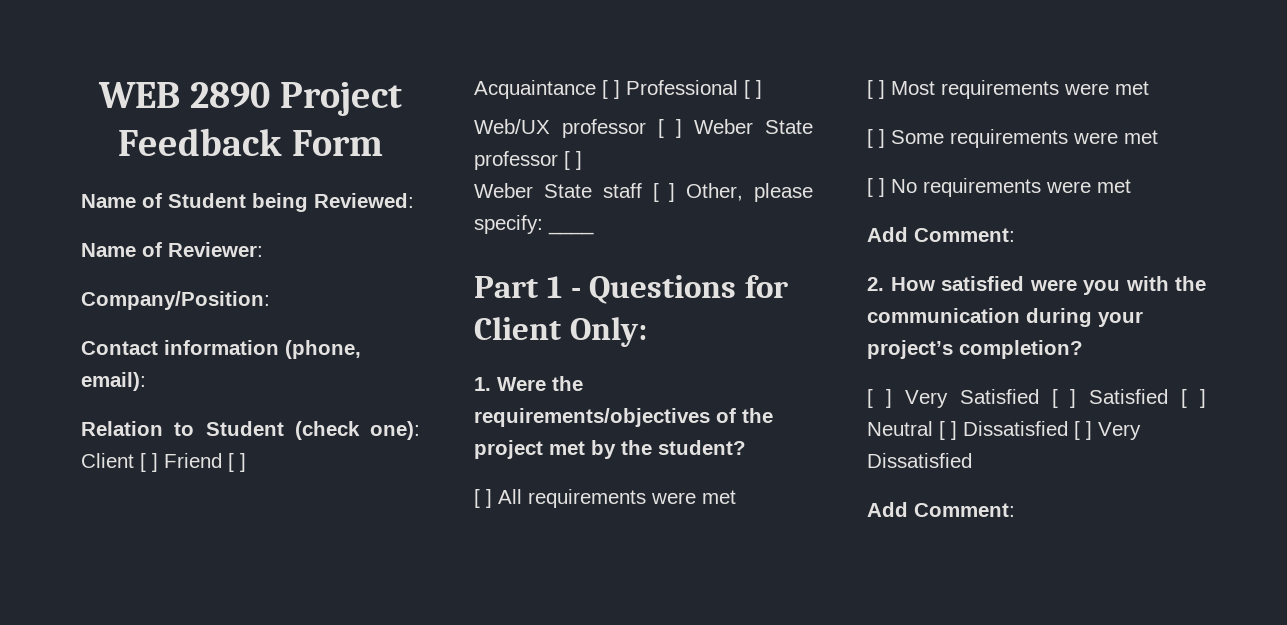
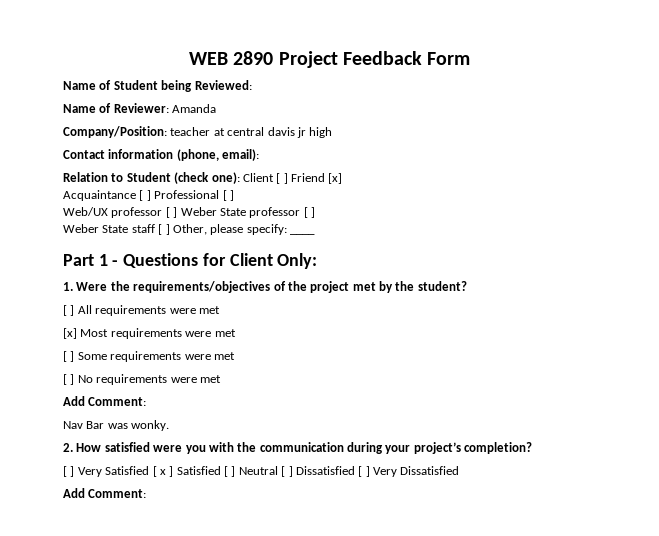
- Name of Reviewer:
+ Name of Reviewer: Amanda
- Company/Position:
+ Company/Position: teacher at central davis jr high
- Relation to Student (check one): Client [ ] Friend [ ]
+ Relation to Student (check one): Client [ ] Friend [x]
- [ ] Most requirements were met
+ [x] Most requirements were met
+ Nav Bar was wonky.
- [ ] Very Satisfied [ ] Satisfied [ ] Neutral [ ] Dissatisfied [ ] Very Dissatisfied
+ [ ] Very Satisfied [ x ] Satisfied [ ] Neutral [ ] Dissatisfied [ ] Very Dissatisfied

